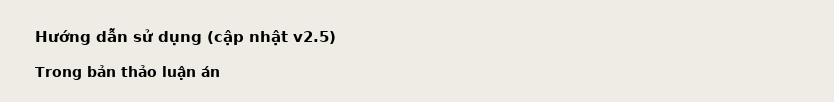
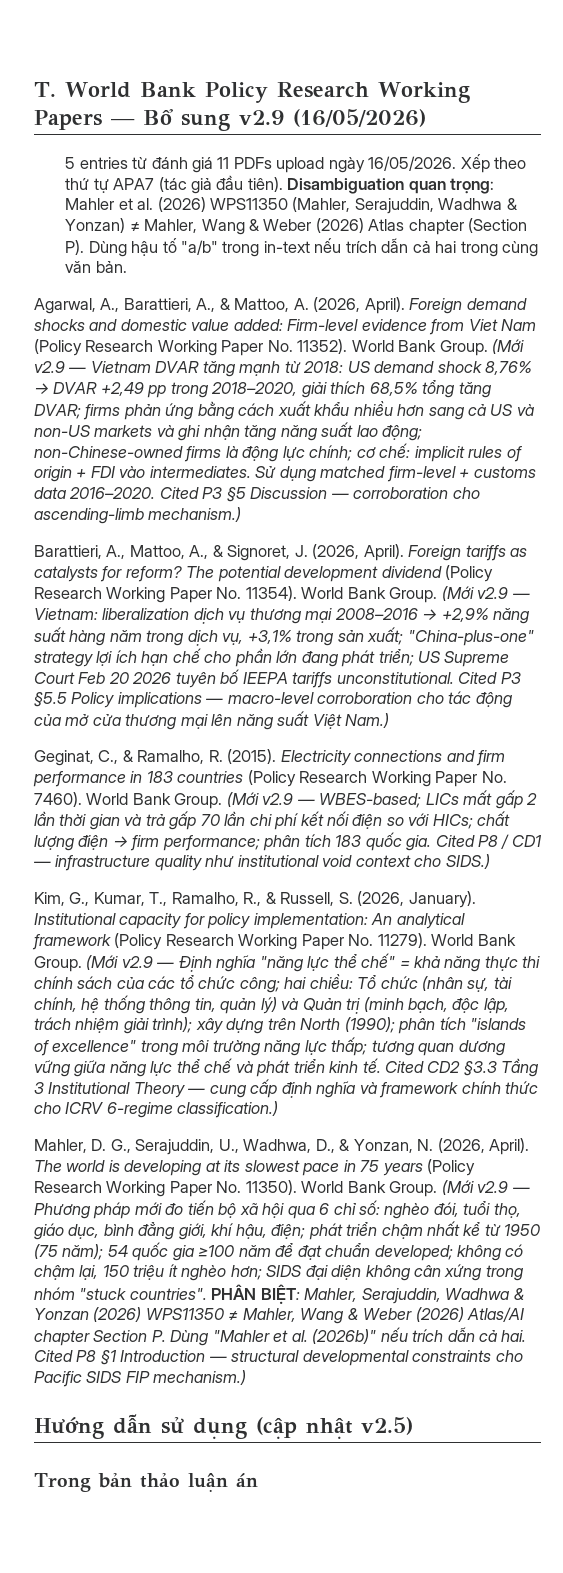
+ T. World Bank Policy Research Working Papers — Bổ sung v2.9 (16/05/2026)
+ 5 entries từ đánh giá 11 PDFs upload ngày 16/05/2026. Xếp theo thứ tự APA7 (tác giả đầu tiên). Disambiguation quan trọng: Mahler et al. (2026) WPS11350 (Mahler, Serajuddin, Wadhwa & Yonzan) ≠ Mahler, Wang & Weber (2026) Atlas chapter (Section P). Dùng hậu tố "a/b" trong in-text nếu trích dẫn cả hai trong cùng văn bản.
+ Agarwal, A., Barattieri, A., & Mattoo, A. (2026, April). Foreign demand shocks and domestic value added: Firm-level evidence from Viet Nam (Policy Research Working Paper No. 11352). World Bank Group. (Mới v2.9 — Vietnam DVAR tăng mạnh từ 2018: US demand shock 8,76% → DVAR +2,49 pp trong 2018–2020, giải thích 68,5% tổng tăng DVAR; firms phản ứng bằng cách xuất khẩu nhiều hơn sang cả US và non-US markets và ghi nhận tăng năng suất lao động; non-Chinese-owned firms là động lực chính; cơ chế: implicit rules of origin + FDI vào intermediates. Sử dụng matched firm-level + customs data 2016–2020. Cited P3 §5 Discussion — corroboration cho ascending-limb mechanism.)
+ Barattieri, A., Mattoo, A., & Signoret, J. (2026, April). Foreign tariffs as catalysts for reform? The potential development dividend (Policy Research Working Paper No. 11354). World Bank Group. (Mới v2.9 — Vietnam: liberalization dịch vụ thương mại 2008–2016 → +2,9% năng suất hàng năm trong dịch vụ, +3,1% trong sản xuất; "China-plus-one" strategy lợi ích hạn chế cho phần lớn đang phát triển; US Supreme Court Feb 20 2026 tuyên bố IEEPA tariffs unconstitutional. Cited P3 §5.5 Policy implications — macro-level corroboration cho tác động của mở cửa thương mại lên năng suất Việt Nam.)
+ Geginat, C., & Ramalho, R. (2015). Electricity connections and firm performance in 183 countries (Policy Research Working Paper No. 7460). World Bank Group. (Mới v2.9 — WBES-based; LICs mất gấp 2 lần thời gian và trả gấp 70 lần chi phí kết nối điện so với HICs; chất lượng điện → firm performance; phân tích 183 quốc gia. Cited P8 / CD1 — infrastructure quality như institutional void context cho SIDS.)
+ Kim, G., Kumar, T., Ramalho, R., & Russell, S. (2026, January). Institutional capacity for policy implementation: An analytical framework (Policy Research Working Paper No. 11279). World Bank Group. (Mới v2.9 — Định nghĩa "năng lực thể chế" = khả năng thực thi chính sách của các tổ chức công; hai chiều: Tổ chức (nhân sự, tài chính, hệ thống thông tin, quản lý) và Quản trị (minh bạch, độc lập, trách nhiệm giải trình); xây dựng trên North (1990); phân tích "islands of excellence" trong môi trường năng lực thấp; tương quan dương vững giữa năng lực thể chế và phát triển kinh tế. Cited CD2 §3.3 Tầng 3 Institutional Theory — cung cấp định nghĩa và framework chính thức cho ICRV 6-regime classification.)
+ Mahler, D. G., Serajuddin, U., Wadhwa, D., & Yonzan, N. (2026, April). The world is developing at its slowest pace in 75 years (Policy Research Working Paper No. 11350). World Bank Group. (Mới v2.9 — Phương pháp mới đo tiến bộ xã hội qua 6 chỉ số: nghèo đói, tuổi thọ, giáo dục, bình đẳng giới, khí hậu, điện; phát triển chậm nhất kể từ 1950 (75 năm); 54 quốc gia ≥100 năm để đạt chuẩn developed; không có chậm lại, 150 triệu ít nghèo hơn; SIDS đại diện không cân xứng trong nhóm "stuck countries". PHÂN BIỆT: Mahler, Serajuddin, Wadhwa & Yonzan (2026) WPS11350 ≠ Mahler, Wang & Weber (2026) Atlas/AI chapter Section P. Dùng "Mahler et al. (2026b)" nếu trích dẫn cả hai. Cited P8 §1 Introduction — structural developmental constraints cho Pacific SIDS FIP mechanism.)

